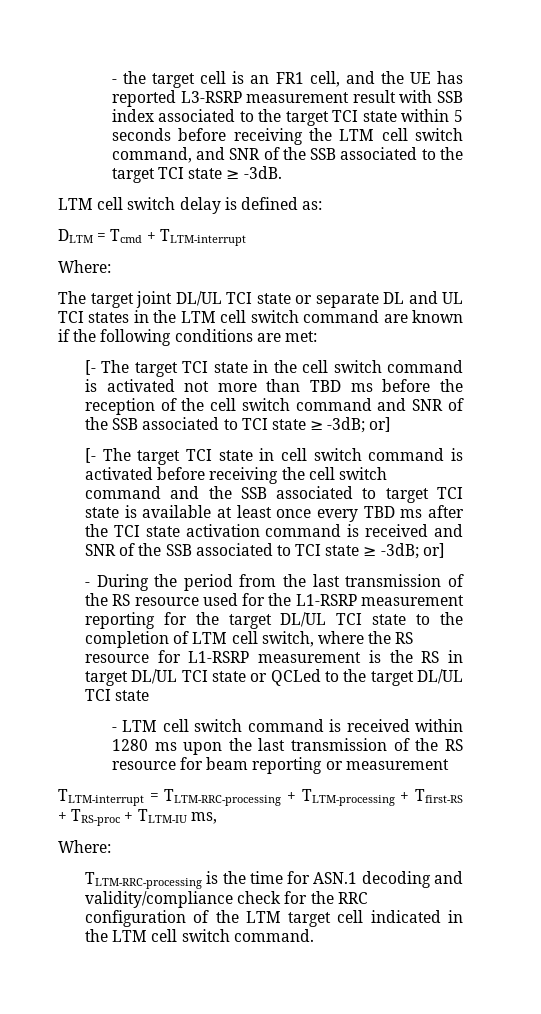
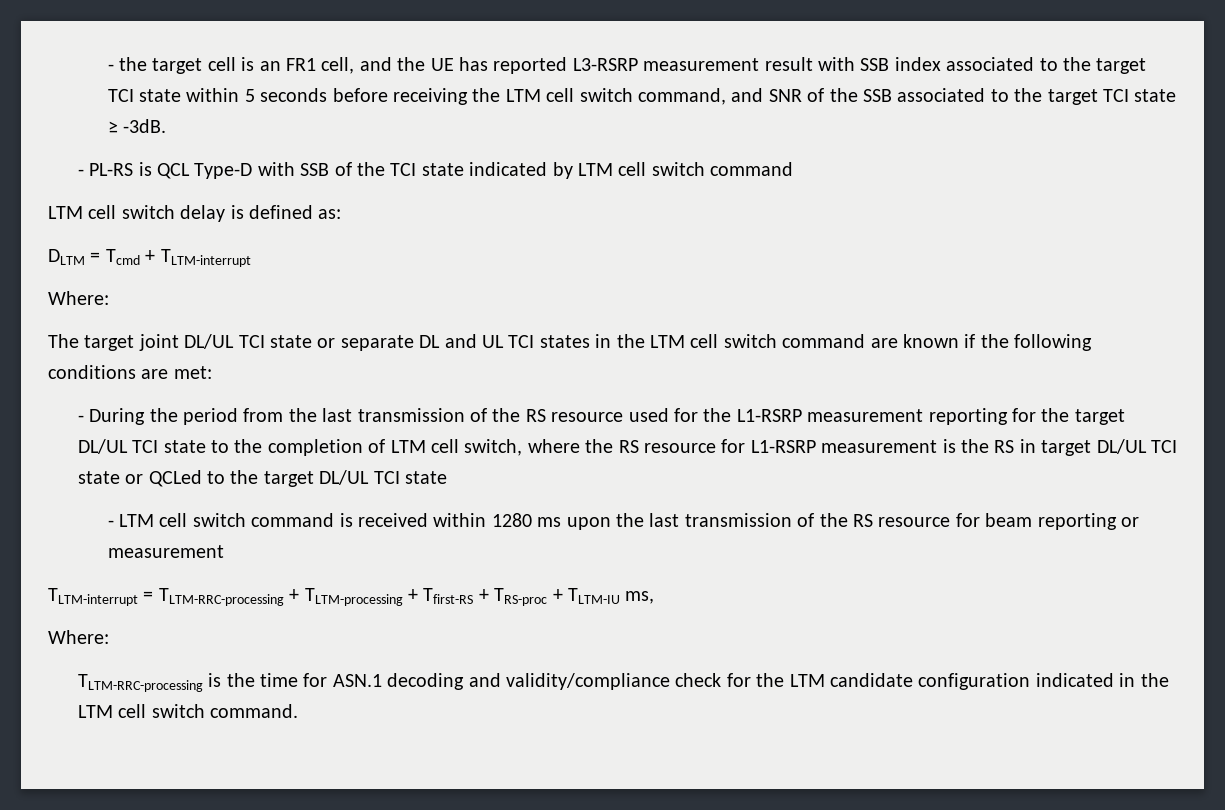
+ - PL-RS is QCL Type-D with SSB of the TCI state indicated by LTM cell switch command
- [- The target TCI state in the cell switch command is activated not more than TBD ms before the reception of the cell switch command and SNR of the SSB associated to TCI state ≥ -3dB; or]
- [- The target TCI state in cell switch command is activated before receiving the cell switch command and the SSB associated to target TCI state is available at least once every TBD ms after the TCI state activation command is received and SNR of the SSB associated to TCI state ≥ -3dB; or]
- TLTM-RRC-processing is the time for ASN.1 decoding and validity/compliance check for the RRC configuration of the LTM target cell indicated in the LTM cell switch command.
+ TLTM-RRC-processing is the time for ASN.1 decoding and validity/compliance check for the LTM candidate configuration indicated in the LTM cell switch command.

